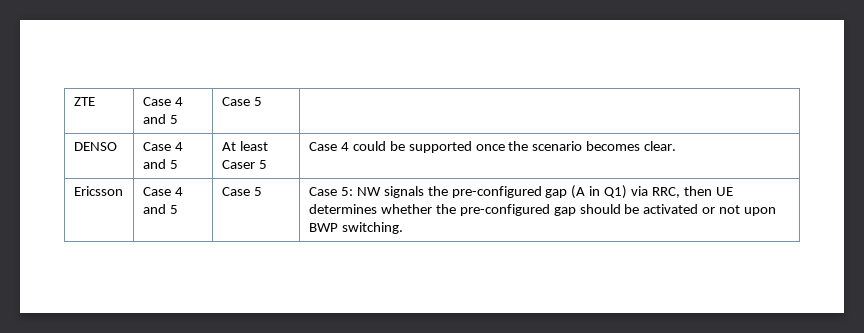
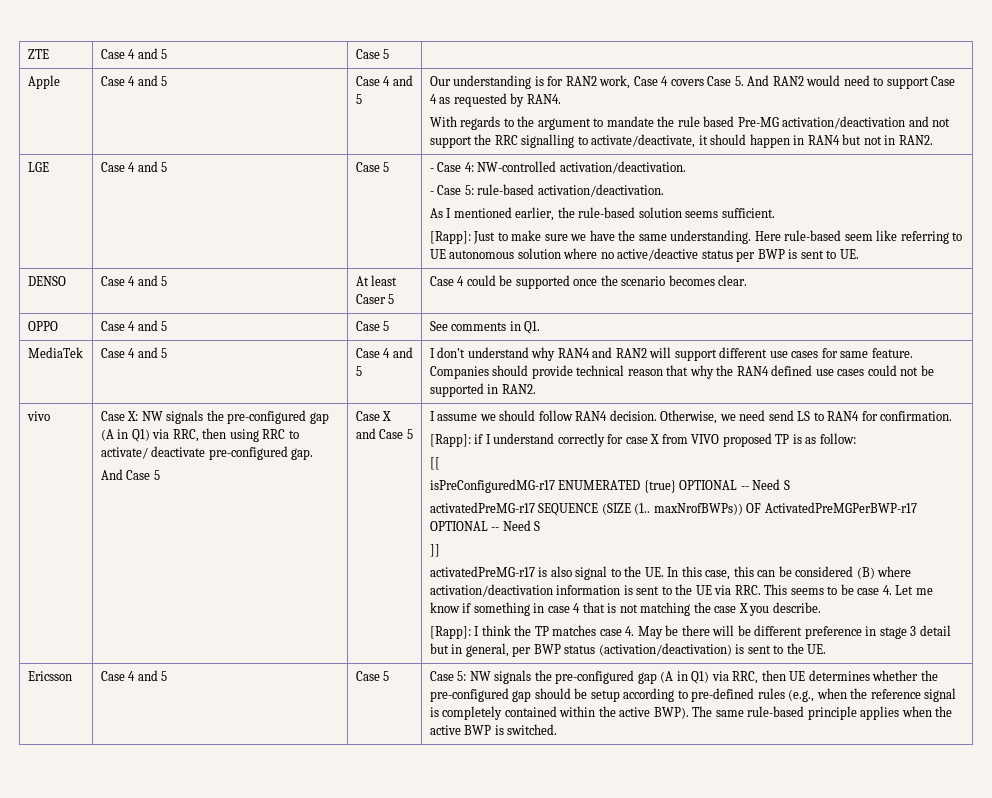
+ Apple | Case 4 and 5 | Case 4 and 5 | Our understanding is for RAN2 work, Case 4 covers Case 5. And RAN2 would need to support Case 4 as requested by RAN4.
+ With regards to the argument to mandate the rule based Pre-MG activation/deactivation and not support the RRC signalling to activate/deactivate, it should happen in RAN4 but not in RAN2.
+ LGE | Case 4 and 5 | Case 5 | - Case 4: NW-controlled activation/deactivation.
+ - Case 5: rule-based activation/deactivation.
+ As I mentioned earlier, the rule-based solution seems sufficient.
+ [Rapp]: Just to make sure we have the same understanding. Here rule-based seem like referring to UE autonomous solution where no active/deactive status per BWP is sent to UE.
+ OPPO | Case 4 and 5 | Case 5 | See comments in Q1.
+ MediaTek | Case 4 and 5 | Case 4 and 5 | I don’t understand why RAN4 and RAN2 will support different use cases for same feature. Companies should provide technical reason that why the RAN4 defined use cases could not be supported in RAN2.
+ vivo | Case X: NW signals the pre-configured gap (A in Q1) via RRC, then using RRC to activate/ deactivate pre-configured gap.
+ And Case 5 | Case X and Case 5 | I assume we should follow RAN4 decision. Otherwise, we need send LS to RAN4 for confirmation.
+ [Rapp]: if I understand correctly for case X from VIVO proposed TP is as follow:
+ [[
+ isPreConfiguredMG-r17 ENUMERATED {true} OPTIONAL -- Need S
+ activatedPreMG-r17 SEQUENCE (SIZE (1.. maxNrofBWPs)) OF ActivatedPreMGPerBWP-r17 OPTIONAL -- Need S
+ ]]
+ activatedPreMG-r17 is also signal to the UE. In this case, this can be considered (B) where activation/deactivation information is sent to the UE via RRC. This seems to be case 4. Let me know if something in case 4 that is not matching the case X you describe.
+ [Rapp]: I think the TP matches case 4. May be there will be different preference in stage 3 detail but in general, per BWP status (activation/deactivation) is sent to the UE.
- Case 5: NW signals the pre-configured gap (A in Q1) via RRC, then UE determines whether the pre-configured gap should be activated or not upon BWP switching.
+ Case 5: NW signals the pre-configured gap (A in Q1) via RRC, then UE determines whether the pre-configured gap should be setup according to pre-defined rules (e.g., when the reference signal is completely contained within the active BWP). The same rule-based principle applies when the active BWP is switched.

